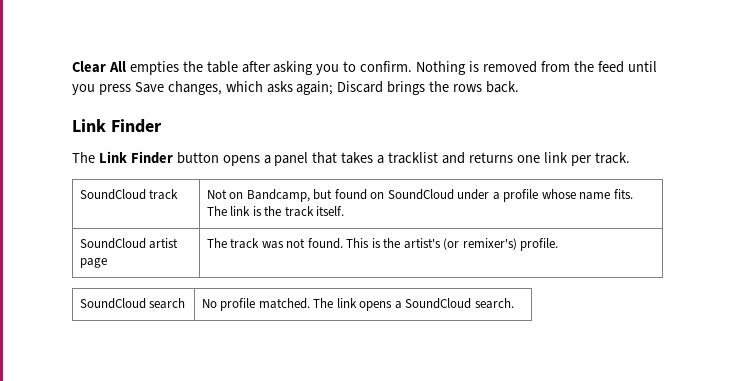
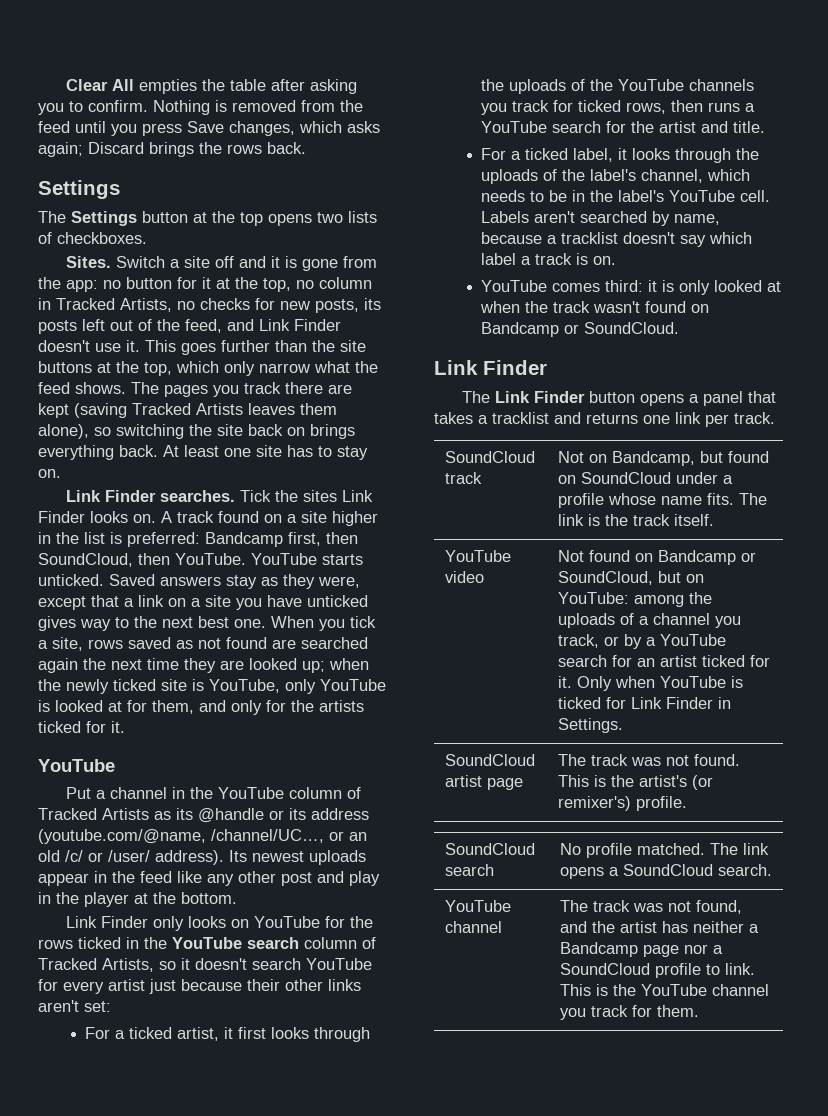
  Nothing is removed from the feed until you press Save changes, which asks again; Discard brings the rows back.
+ Settings
+ The Settings button at the top opens two lists of checkboxes.
+ Sites. Switch a site off and it is gone from the app: no button for it at the top, no column in Tracked Artists, no checks for new posts, its posts left out of the feed, and Link Finder doesn't use it. This goes further than the site buttons at the top, which only narrow what the feed shows. The pages you track there are kept (saving Tracked Artists leaves them alone), so switching the site back on brings everything back. At least one site has to stay on.
+ Link Finder searches. Tick the sites Link Finder looks on. A track found on a site higher in the list is preferred: Bandcamp first, then SoundCloud, then YouTube. YouTube starts unticked. Saved answers stay as they were, except that a link on a site you have unticked gives way to the next best one. When you tick a site, rows saved as not found are searched again the next time they are looked up; when the newly ticked site is YouTube, only YouTube is looked at for them, and only for the artists ticked for it.
+ YouTube
+ Put a channel in the YouTube column of Tracked Artists as its @handle or its address (youtube.com/@name, /channel/UC…, or an old /c/ or /user/ address). Its newest uploads appear in the feed like any other post and play in the player at the bottom.
+ Link Finder only looks on YouTube for the rows ticked in the YouTube search column of Tracked Artists, so it doesn't search YouTube for every artist just because their other links aren't set:
+ For a ticked artist, it first looks through the uploads of the YouTube channels you track for ticked rows, then runs a YouTube search for the artist and title.
+ For a ticked label, it looks through the uploads of the label's channel, which needs to be in the label's YouTube cell. Labels aren't searched by name, because a tracklist doesn't say which label a track is on.
+ YouTube comes third: it is only looked at when the track wasn't found on Bandcamp or SoundCloud.
+ YouTube video | Not found on Bandcamp or SoundCloud, but on YouTube: among the uploads of a channel you track, or by a YouTube search for an artist ticked for it. Only when YouTube is ticked for Link Finder in Settings.
+ YouTube channel | The track was not found, and the artist has neither a Bandcamp page nor a SoundCloud profile to link. This is the YouTube channel you track for them.

